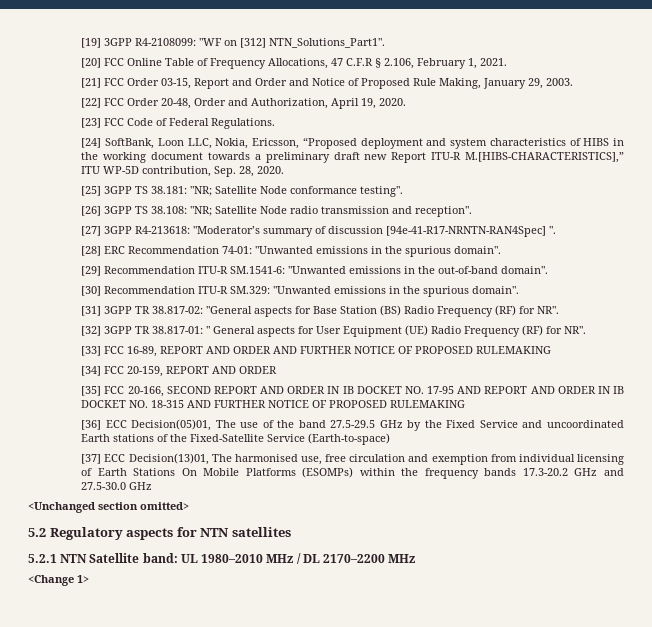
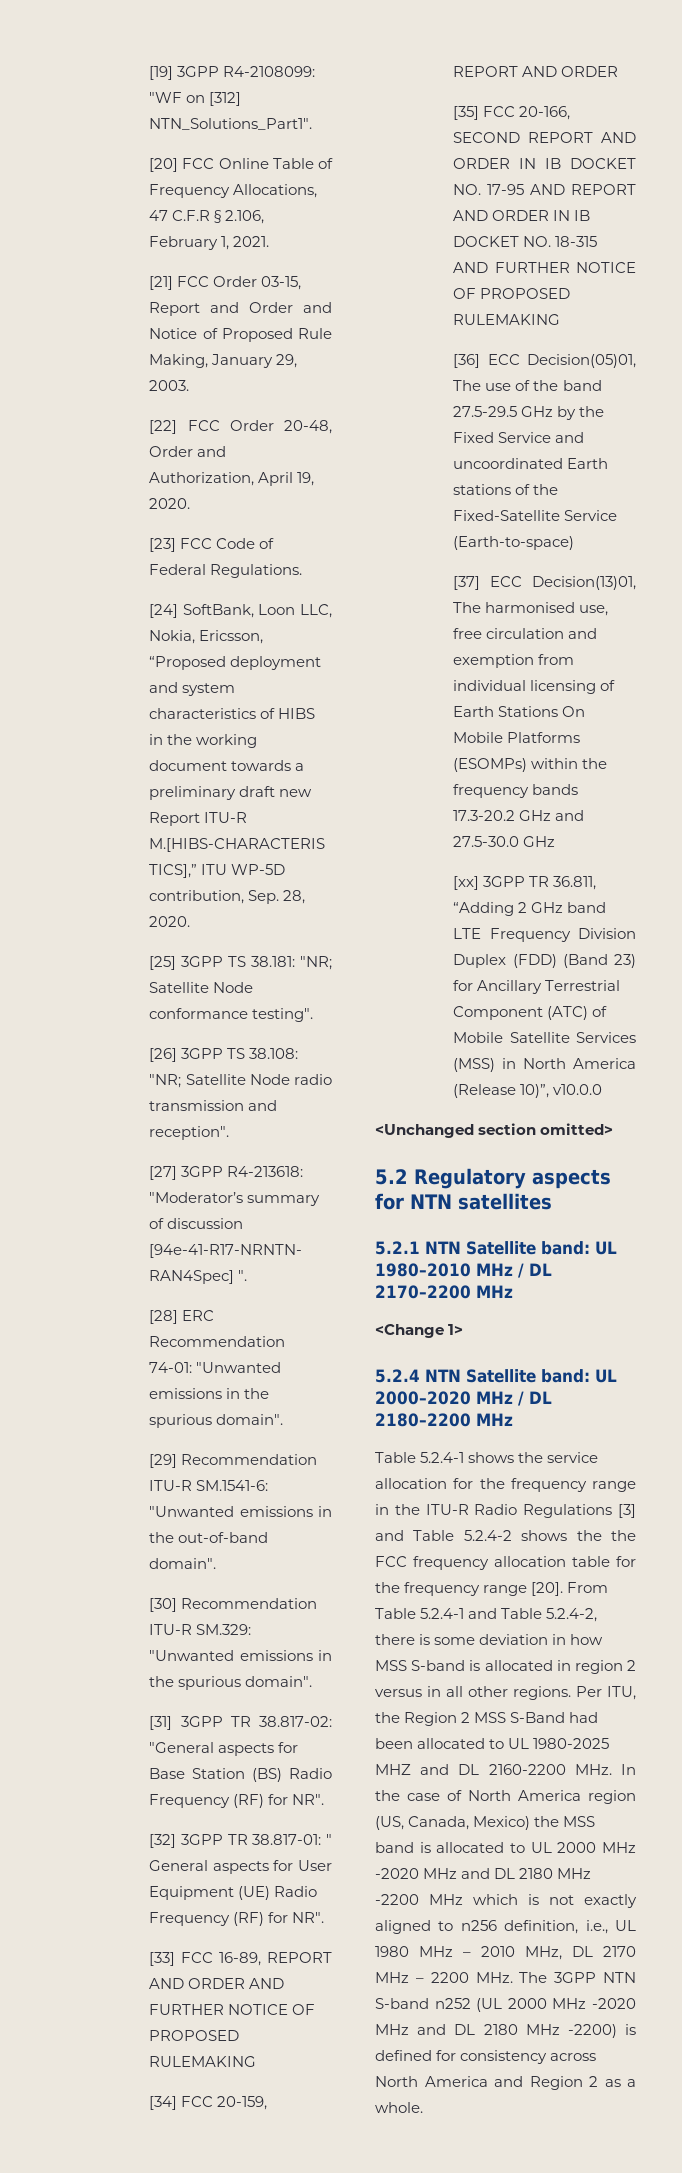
+ [xx] 3GPP TR 36.811, “Adding 2 GHz band LTE Frequency Division Duplex (FDD) (Band 23) for Ancillary Terrestrial Component (ATC) of Mobile Satellite Services (MSS) in North America (Release 10)”, v10.0.0
+ 5.2.4 NTN Satellite band: UL 2000–2020 MHz / DL 2180–2200 MHz
+ Table 5.2.4-1 shows the service allocation for the frequency range in the ITU-R Radio Regulations [3] and Table 5.2.4-2 shows the the FCC frequency allocation table for the frequency range [20]. From Table 5.2.4-1 and Table 5.2.4-2, there is some deviation in how MSS S-band is allocated in region 2 versus in all other regions. Per ITU, the Region 2 MSS S-Band had been allocated to UL 1980-2025 MHZ and DL 2160-2200 MHz. In the case of North America region (US, Canada, Mexico) the MSS band is allocated to UL 2000 MHz -2020 MHz and DL 2180 MHz -2200 MHz which is not exactly aligned to n256 definition, i.e., UL 1980 MHz – 2010 MHz, DL 2170 MHz – 2200 MHz. The 3GPP NTN S-band n252 (UL 2000 MHz -2020 MHz and DL 2180 MHz -2200) is defined for consistency across North America and Region 2 as a whole.

